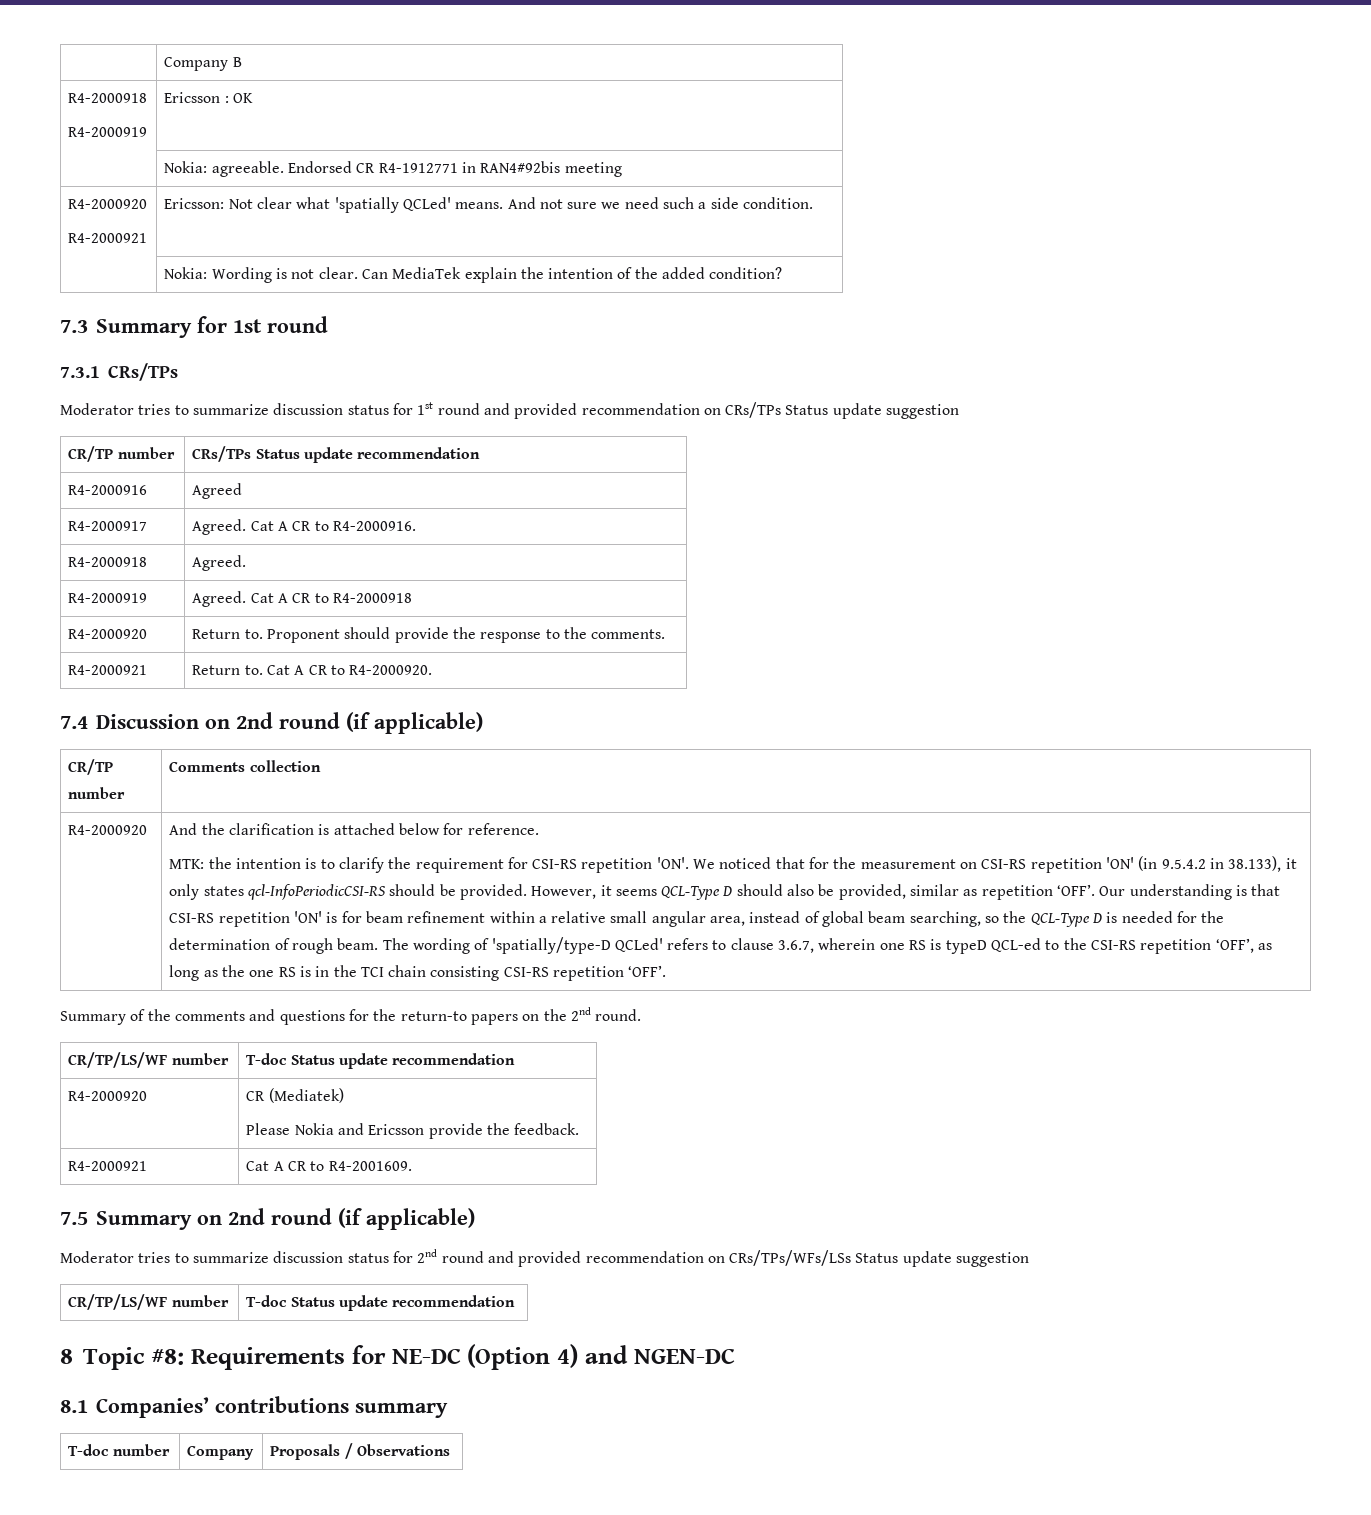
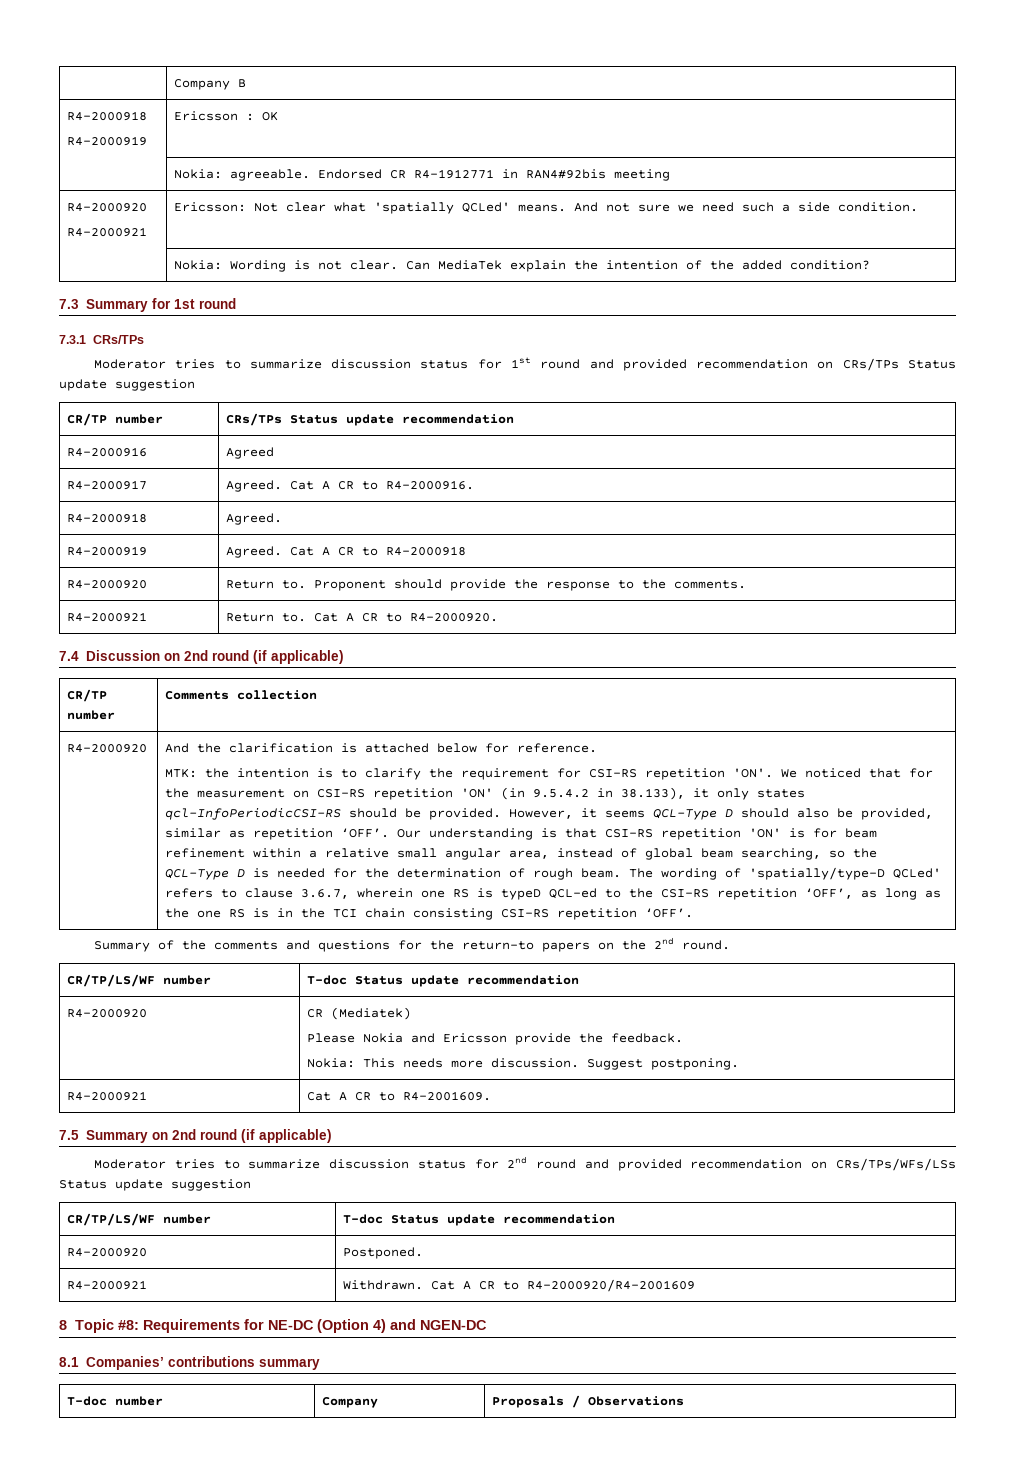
  R4-2000920 | CR (Mediatek)
  Please Nokia and Ericsson provide the feedback.
+ Nokia: This needs more discussion. Suggest postponing.
+ R4-2000920 | Postponed.
+ R4-2000921 | Withdrawn. Cat A CR to R4-2000920/R4-2001609

